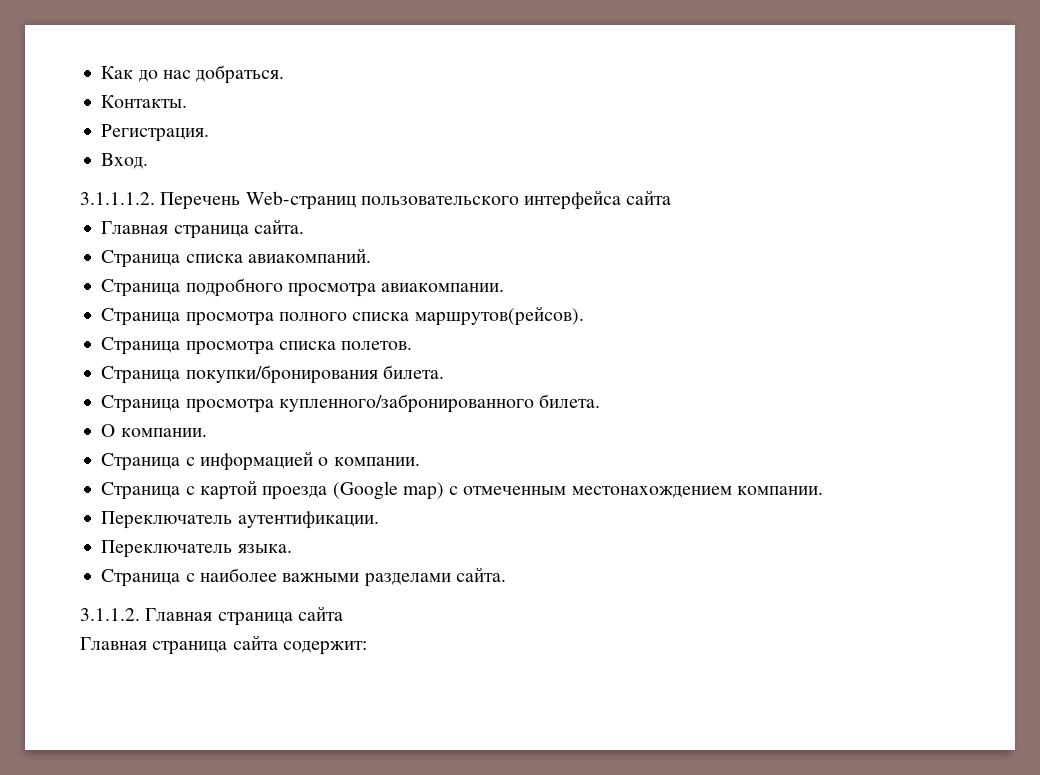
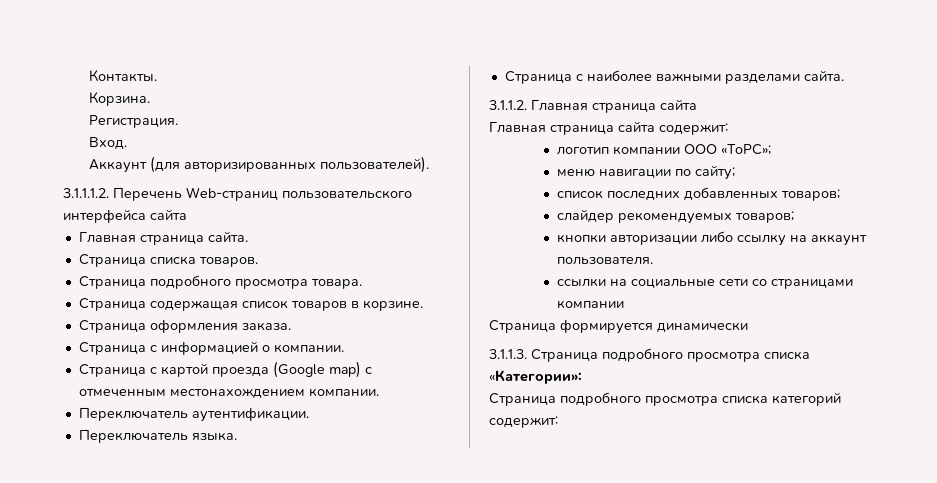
- Как до нас добраться.
  Контакты.
+ Корзина.
  Регистрация.
  Вход.
+ Аккаунт (для авторизированных пользователей).
- Страница списка авиакомпаний.
- Страница подробного просмотра авиакомпании.
- Страница просмотра полного списка маршрутов(рейсов).
- Страница просмотра списка полетов.
- Страница покупки/бронирования билета.
- Страница просмотра купленного/забронированного билета.
- О компании.
+ Страница списка товаров.
+ Страница подробного просмотра товара.
+ Страница содержащая список товаров в корзине.
+ Страница оформления заказа.
+ логотип компании ООО «ToPC»;
+ меню навигации по сайту;
+ список последних добавленных товаров;
+ слайдер рекомендуемых товаров;
+ кнопки авторизации либо ссылку на аккаунт пользователя.
+ ссылки на социальные сети со страницами компании
+ Страница формируется динамически
+ 3.1.1.3. Страница подробного просмотра списка «Категории»:
+ Страница подробного просмотра списка категорий содержит:

